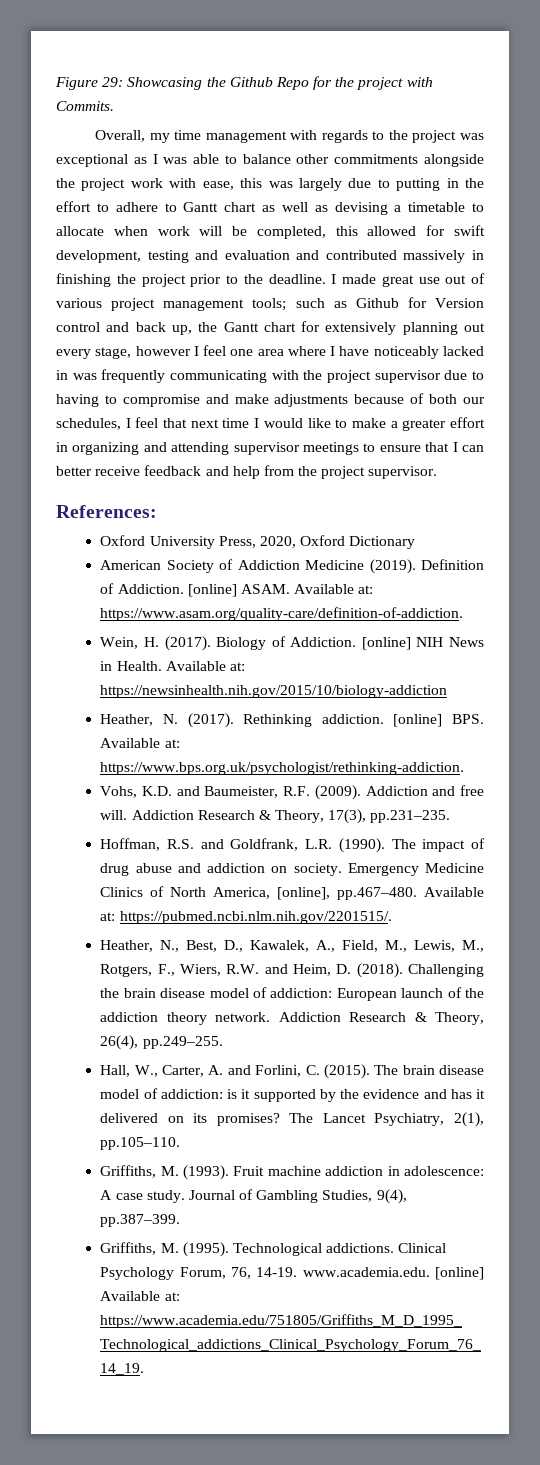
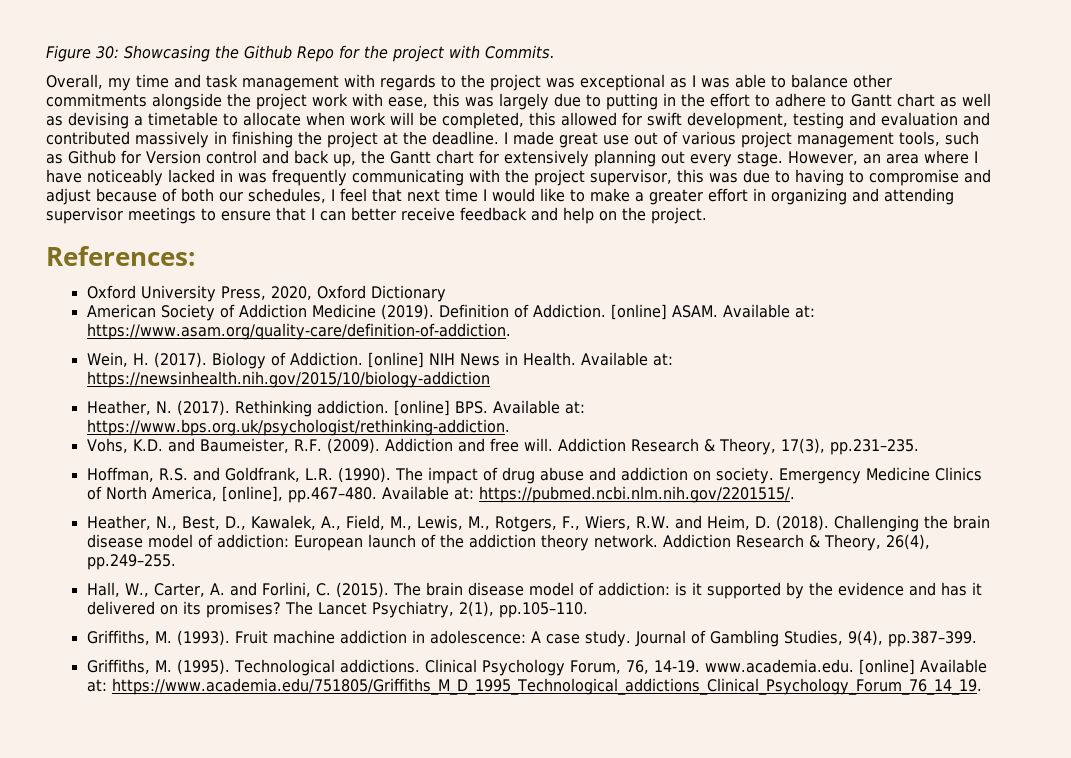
- Figure 29: Showcasing the Github Repo for the project with Commits.
+ Figure 30: Showcasing the Github Repo for the project with Commits.
- Overall, my time management with regards to the project was exceptional as I was able to balance other commitments alongside the project work with ease, this was largely due to putting in the effort to adhere to Gantt chart as well as devising a timetable to allocate when work will be completed, this allowed for swift development, testing and evaluation and contributed massively in finishing the project prior to the deadline.
+ Overall, my time and task management with regards to the project was exceptional as I was able to balance other commitments alongside the project work with ease, this was largely due to putting in the effort to adhere to Gantt chart as well as devising a timetable to allocate when work will be completed, this allowed for swift development, testing and evaluation and contributed massively in finishing the project at the deadline.
- I made great use out of various project management tools; such as Github for Version control and back up, the Gantt chart for extensively planning out every stage, however I feel one area where I have noticeably lacked in was frequently communicating with the project supervisor due to having to compromise and make adjustments because of both our schedules, I feel that next time I would like to make a greater effort in organizing and attending supervisor meetings to ensure that I can better receive feedback and help from the project supervisor.
+ I made great use out of various project management tools, such as Github for Version control and back up, the Gantt chart for extensively planning out every stage. However, an area where I have noticeably lacked in was frequently communicating with the project supervisor, this was due to having to compromise and adjust because of both our schedules, I feel that next time I would like to make a greater effort in organizing and attending supervisor meetings to ensure that I can better receive feedback and help on the project.

